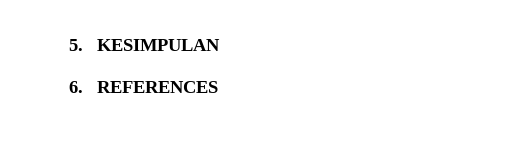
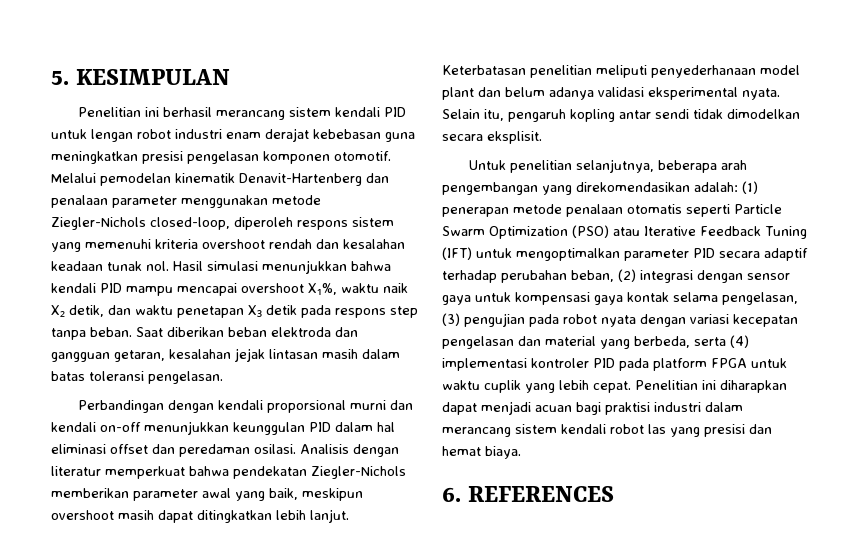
+ Penelitian ini berhasil merancang sistem kendali PID untuk lengan robot industri enam derajat kebebasan guna meningkatkan presisi pengelasan komponen otomotif. Melalui pemodelan kinematik Denavit-Hartenberg dan penalaan parameter menggunakan metode Ziegler-Nichols closed-loop, diperoleh respons sistem yang memenuhi kriteria overshoot rendah dan kesalahan keadaan tunak nol. Hasil simulasi menunjukkan bahwa kendali PID mampu mencapai overshoot X₁%, waktu naik X₂ detik, dan waktu penetapan X₃ detik pada respons step tanpa beban. Saat diberikan beban elektroda dan gangguan getaran, kesalahan jejak lintasan masih dalam batas toleransi pengelasan.
+ Perbandingan dengan kendali proporsional murni dan kendali on-off menunjukkan keunggulan PID dalam hal eliminasi offset dan peredaman osilasi. Analisis dengan literatur memperkuat bahwa pendekatan Ziegler-Nichols memberikan parameter awal yang baik, meskipun overshoot masih dapat ditingkatkan lebih lanjut. Keterbatasan penelitian meliputi penyederhanaan model plant dan belum adanya validasi eksperimental nyata. Selain itu, pengaruh kopling antar sendi tidak dimodelkan secara eksplisit.
+ Untuk penelitian selanjutnya, beberapa arah pengembangan yang direkomendasikan adalah: (1) penerapan metode penalaan otomatis seperti Particle Swarm Optimization (PSO) atau Iterative Feedback Tuning (IFT) untuk mengoptimalkan parameter PID secara adaptif terhadap perubahan beban, (2) integrasi dengan sensor gaya untuk kompensasi gaya kontak selama pengelasan, (3) pengujian pada robot nyata dengan variasi kecepatan pengelasan dan material yang berbeda, serta (4) implementasi kontroler PID pada platform FPGA untuk waktu cuplik yang lebih cepat. Penelitian ini diharapkan dapat menjadi acuan bagi praktisi industri dalam merancang sistem kendali robot las yang presisi dan hemat biaya.

